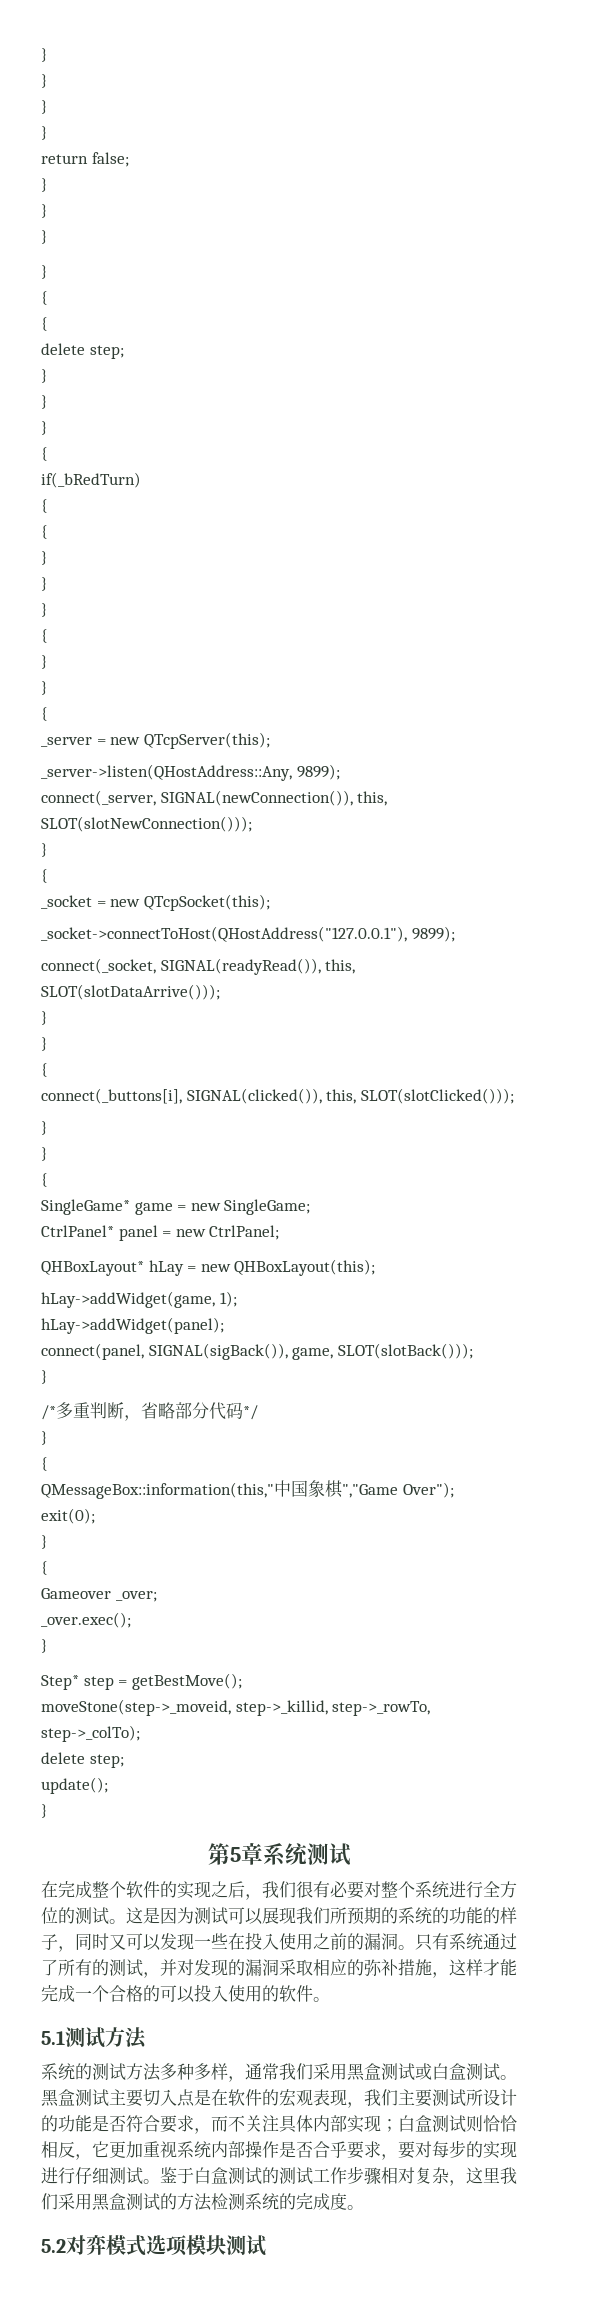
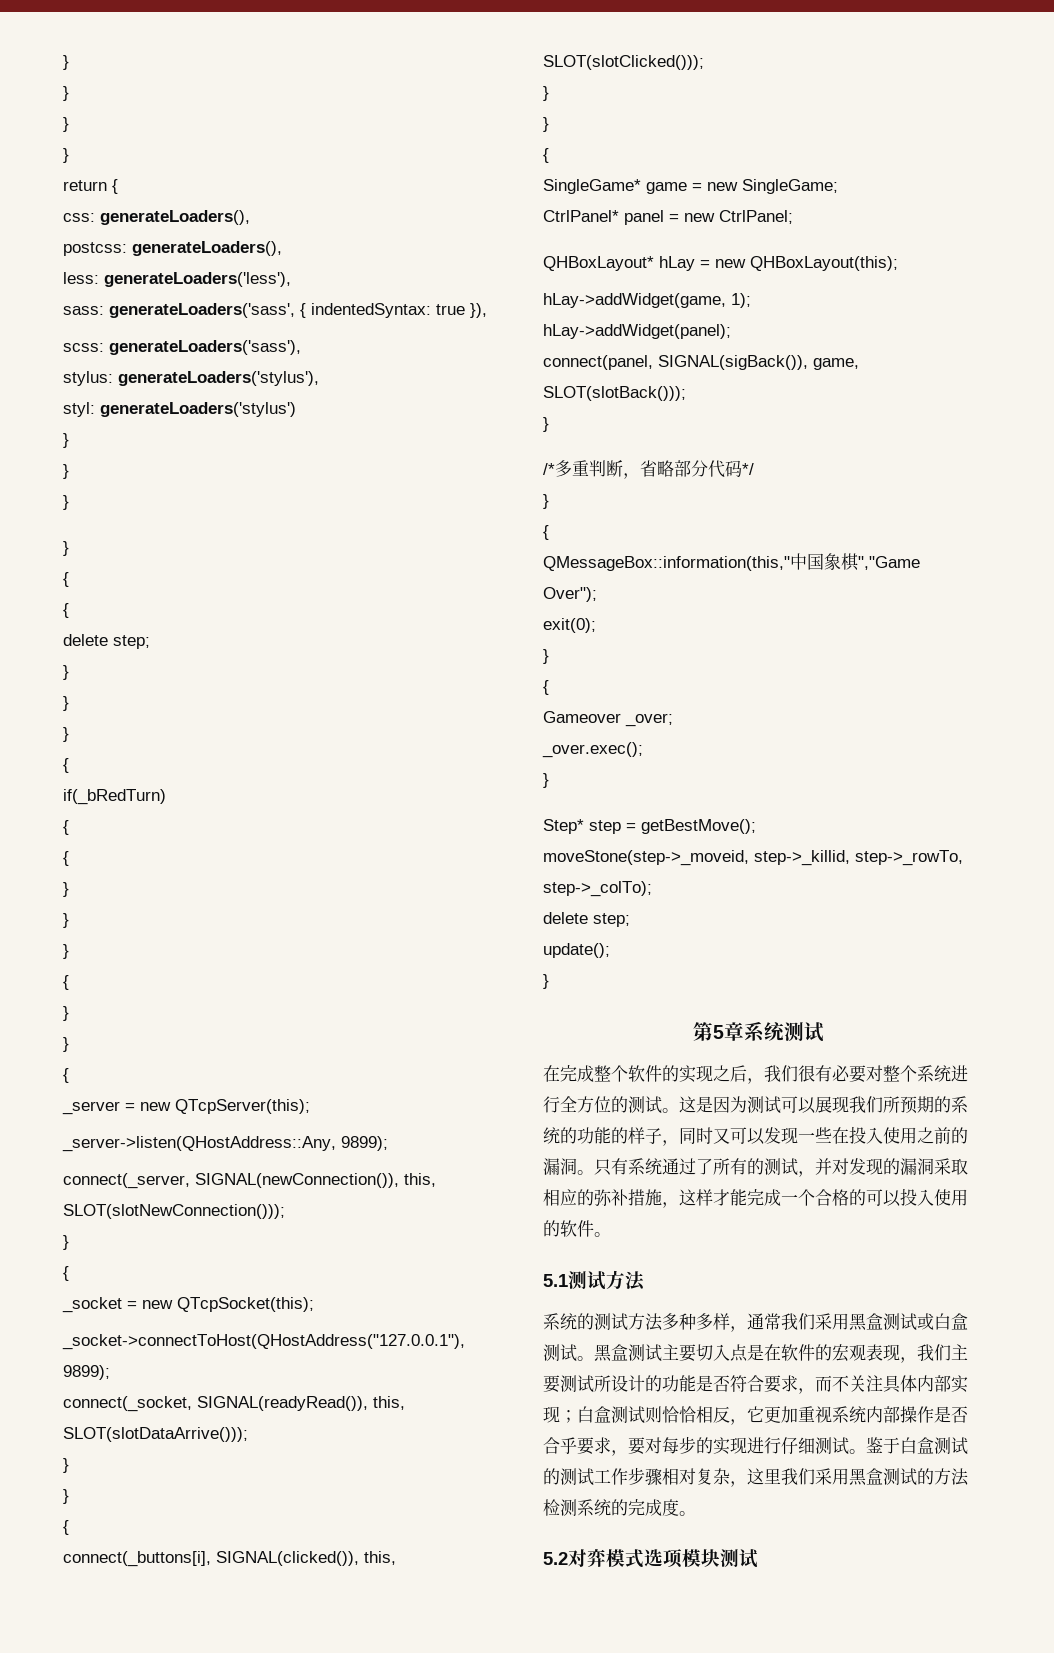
- return false;
+ return {
+ css: generateLoaders(),
+ postcss: generateLoaders(),
+ less: generateLoaders('less'),
+ sass: generateLoaders('sass', { indentedSyntax: true }),
+ scss: generateLoaders('sass'),
+ stylus: generateLoaders('stylus'),
+ styl: generateLoaders('stylus')

